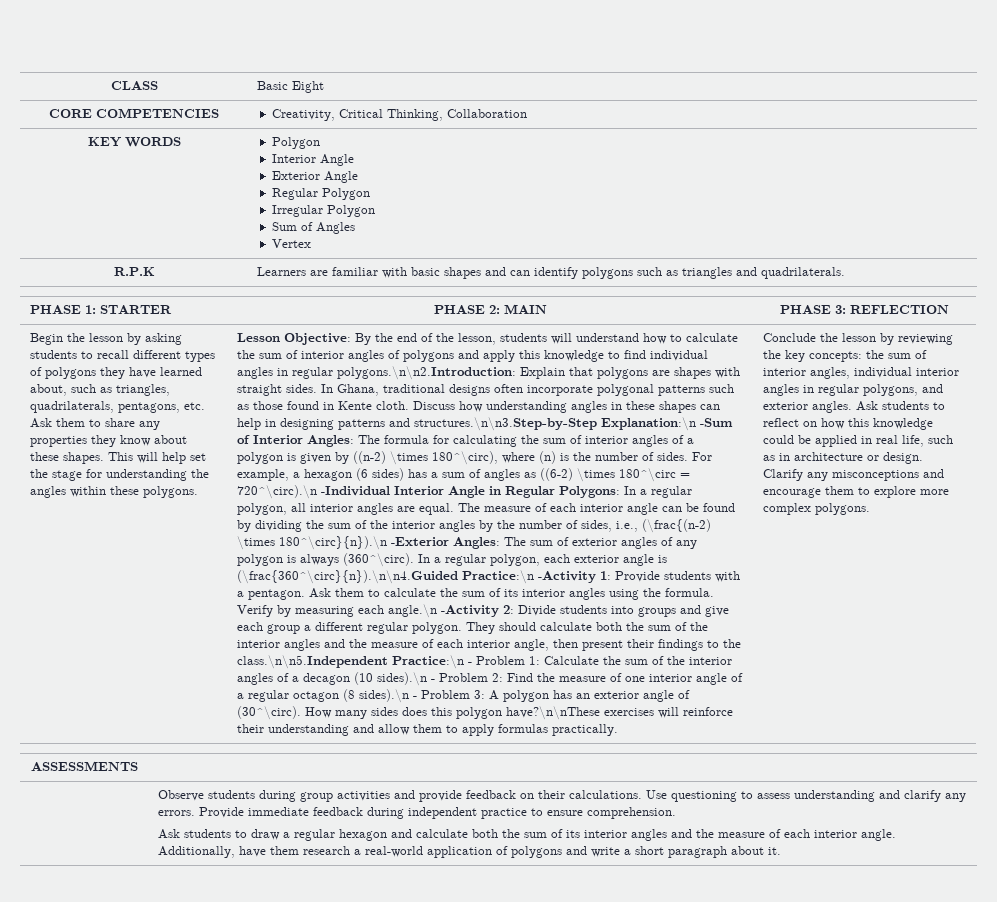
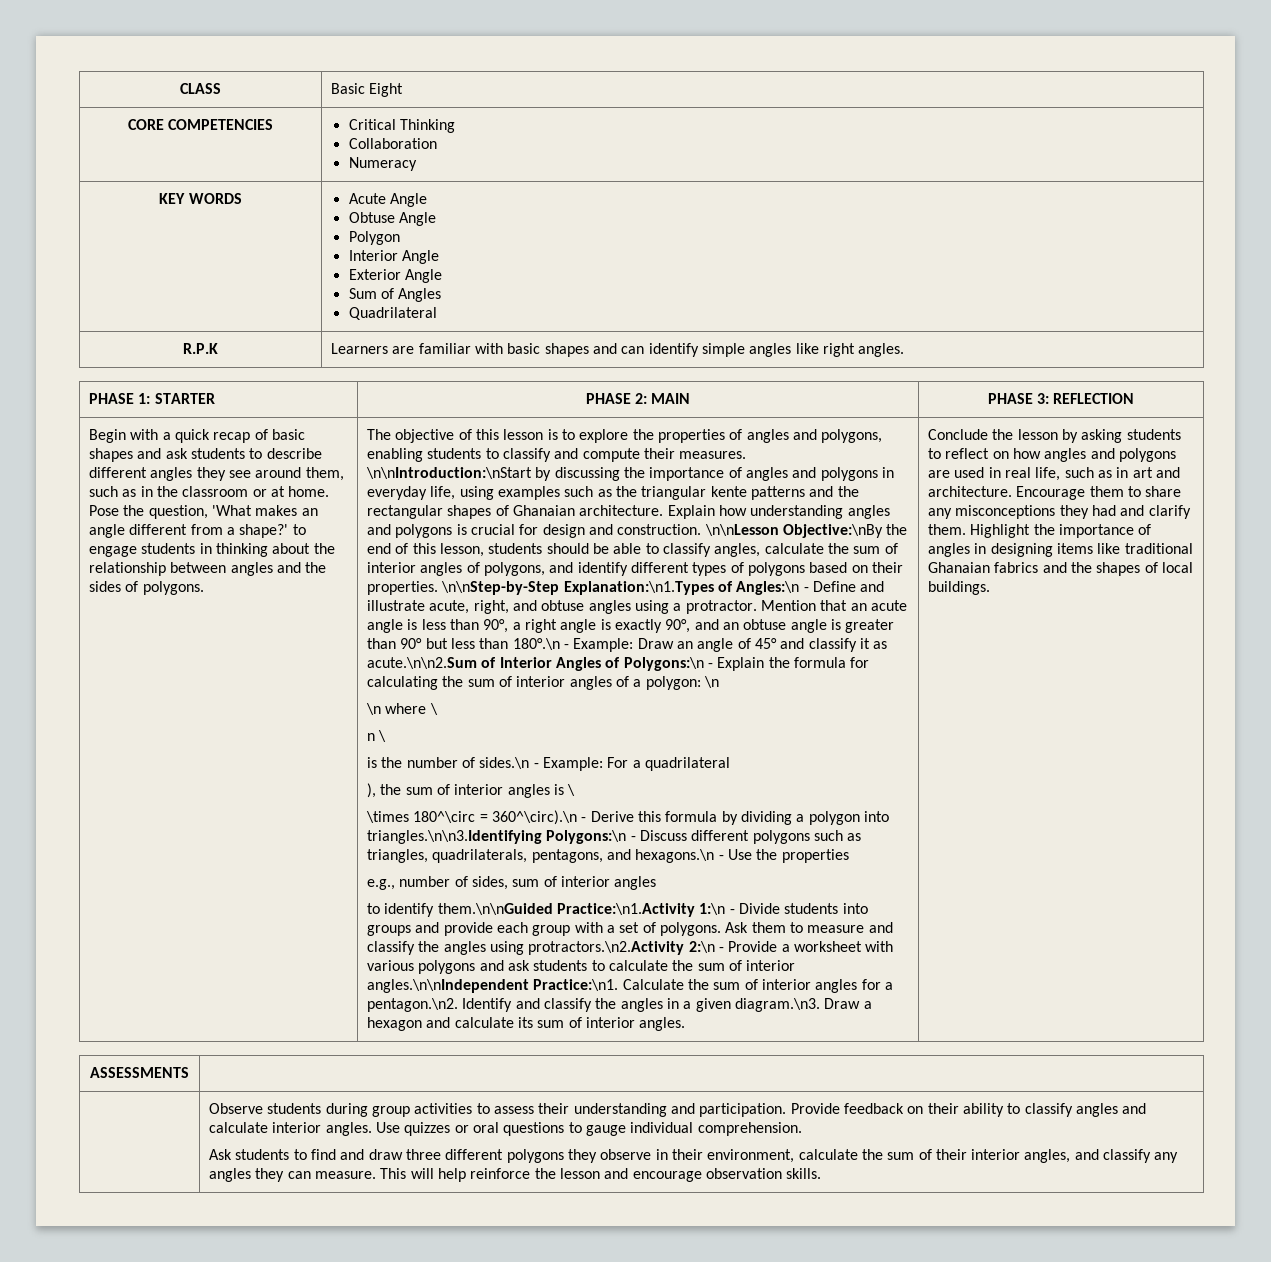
- CORE COMPETENCIES | Creativity, Critical Thinking, Collaboration
+ CORE COMPETENCIES | Critical Thinking
+ Collaboration
+ Numeracy
- KEY WORDS | Polygon
+ KEY WORDS | Acute Angle
+ Obtuse Angle
+ Polygon
  Interior Angle
  Exterior Angle
- Regular Polygon
- Irregular Polygon
  Sum of Angles
- Vertex
+ Quadrilateral
- R.P.K | Learners are familiar with basic shapes and can identify polygons such as triangles and quadrilaterals.
+ R.P.K | Learners are familiar with basic shapes and can identify simple angles like right angles.
- Begin the lesson by asking students to recall different types of polygons they have learned about, such as triangles, quadrilaterals, pentagons, etc. Ask them to share any properties they know about these shapes. This will help set the stage for understanding the angles within these polygons. | Lesson Objective: By the end of the lesson, students will understand how to calculate the sum of interior angles of polygons and apply this knowledge to find individual angles in regular polygons.\n\n2.Introduction: Explain that polygons are shapes with straight sides. In Ghana, traditional designs often incorporate polygonal patterns such as those found in Kente cloth. Discuss how understanding angles in these shapes can help in designing patterns and structures.\n\n3.Step-by-Step Explanation:\n -Sum of Interior Angles: The formula for calculating the sum of interior angles of a polygon is given by ((n-2) \times 180^\circ), where (n) is the number of sides. For example, a hexagon (6 sides) has a sum of angles as ((6-2) \times 180^\circ = 720^\circ).\n -Individual Interior Angle in Regular Polygons: In a regular polygon, all interior angles are equal. The measure of each interior angle can be found by dividing the sum of the interior angles by the number of sides, i.e., (\frac{(n-2) \times 180^\circ}{n}).\n -Exterior Angles: The sum of exterior angles of any polygon is always (360^\circ). In a regular polygon, each exterior angle is (\frac{360^\circ}{n}).\n\n4.Guided Practice:\n -Activity 1: Provide students with a pentagon. Ask them to calculate the sum of its interior angles using the formula. Verify by measuring each angle.\n -Activity 2: Divide students into groups and give each group a different regular polygon. They should calculate both the sum of the interior angles and the measure of each interior angle, then present their findings to the class.\n\n5.Independent Practice:\n - Problem 1: Calculate the sum of the interior angles of a decagon (10 sides).\n - Problem 2: Find the measure of one interior angle of a regular octagon (8 sides).\n - Problem 3: A polygon has an exterior angle of (30^\circ). How many sides does this polygon have?\n\nThese exercises will reinforce their understanding and allow them to apply formulas practically. | Conclude the lesson by reviewing the key concepts: the sum of interior angles, individual interior angles in regular polygons, and exterior angles. Ask students to reflect on how this knowledge could be applied in real life, such as in architecture or design. Clarify any misconceptions and encourage them to explore more complex polygons.
+ Begin with a quick recap of basic shapes and ask students to describe different angles they see around them, such as in the classroom or at home. Pose the question, 'What makes an angle different from a shape?' to engage students in thinking about the relationship between angles and the sides of polygons. | The objective of this lesson is to explore the properties of angles and polygons, enabling students to classify and compute their measures. \n\nIntroduction:\nStart by discussing the importance of angles and polygons in everyday life, using examples such as the triangular kente patterns and the rectangular shapes of Ghanaian architecture. Explain how understanding angles and polygons is crucial for design and construction. \n\nLesson Objective:\nBy the end of this lesson, students should be able to classify angles, calculate the sum of interior angles of polygons, and identify different types of polygons based on their properties. \n\nStep-by-Step Explanation:\n1.Types of Angles:\n - Define and illustrate acute, right, and obtuse angles using a protractor. Mention that an acute angle is less than 90°, a right angle is exactly 90°, and an obtuse angle is greater than 90° but less than 180°.\n - Example: Draw an angle of 45° and classify it as acute.\n\n2.Sum of Interior Angles of Polygons:\n - Explain the formula for calculating the sum of interior angles of a polygon: \n
+ \n where \
+ n \
+ is the number of sides.\n - Example: For a quadrilateral
+ ), the sum of interior angles is \
+ \times 180^\circ = 360^\circ).\n - Derive this formula by dividing a polygon into triangles.\n\n3.Identifying Polygons:\n - Discuss different polygons such as triangles, quadrilaterals, pentagons, and hexagons.\n - Use the properties
+ e.g., number of sides, sum of interior angles
+ to identify them.\n\nGuided Practice:\n1.Activity 1:\n - Divide students into groups and provide each group with a set of polygons. Ask them to measure and classify the angles using protractors.\n2.Activity 2:\n - Provide a worksheet with various polygons and ask students to calculate the sum of interior angles.\n\nIndependent Practice:\n1. Calculate the sum of interior angles for a pentagon.\n2. Identify and classify the angles in a given diagram.\n3. Draw a hexagon and calculate its sum of interior angles. | Conclude the lesson by asking students to reflect on how angles and polygons are used in real life, such as in art and architecture. Encourage them to share any misconceptions they had and clarify them. Highlight the importance of angles in designing items like traditional Ghanaian fabrics and the shapes of local buildings.
- Observe students during group activities and provide feedback on their calculations. Use questioning to assess understanding and clarify any errors. Provide immediate feedback during independent practice to ensure comprehension.
- Ask students to draw a regular hexagon and calculate both the sum of its interior angles and the measure of each interior angle. Additionally, have them research a real-world application of polygons and write a short paragraph about it.
+ Observe students during group activities to assess their understanding and participation. Provide feedback on their ability to classify angles and calculate interior angles. Use quizzes or oral questions to gauge individual comprehension.
+ Ask students to find and draw three different polygons they observe in their environment, calculate the sum of their interior angles, and classify any angles they can measure. This will help reinforce the lesson and encourage observation skills.

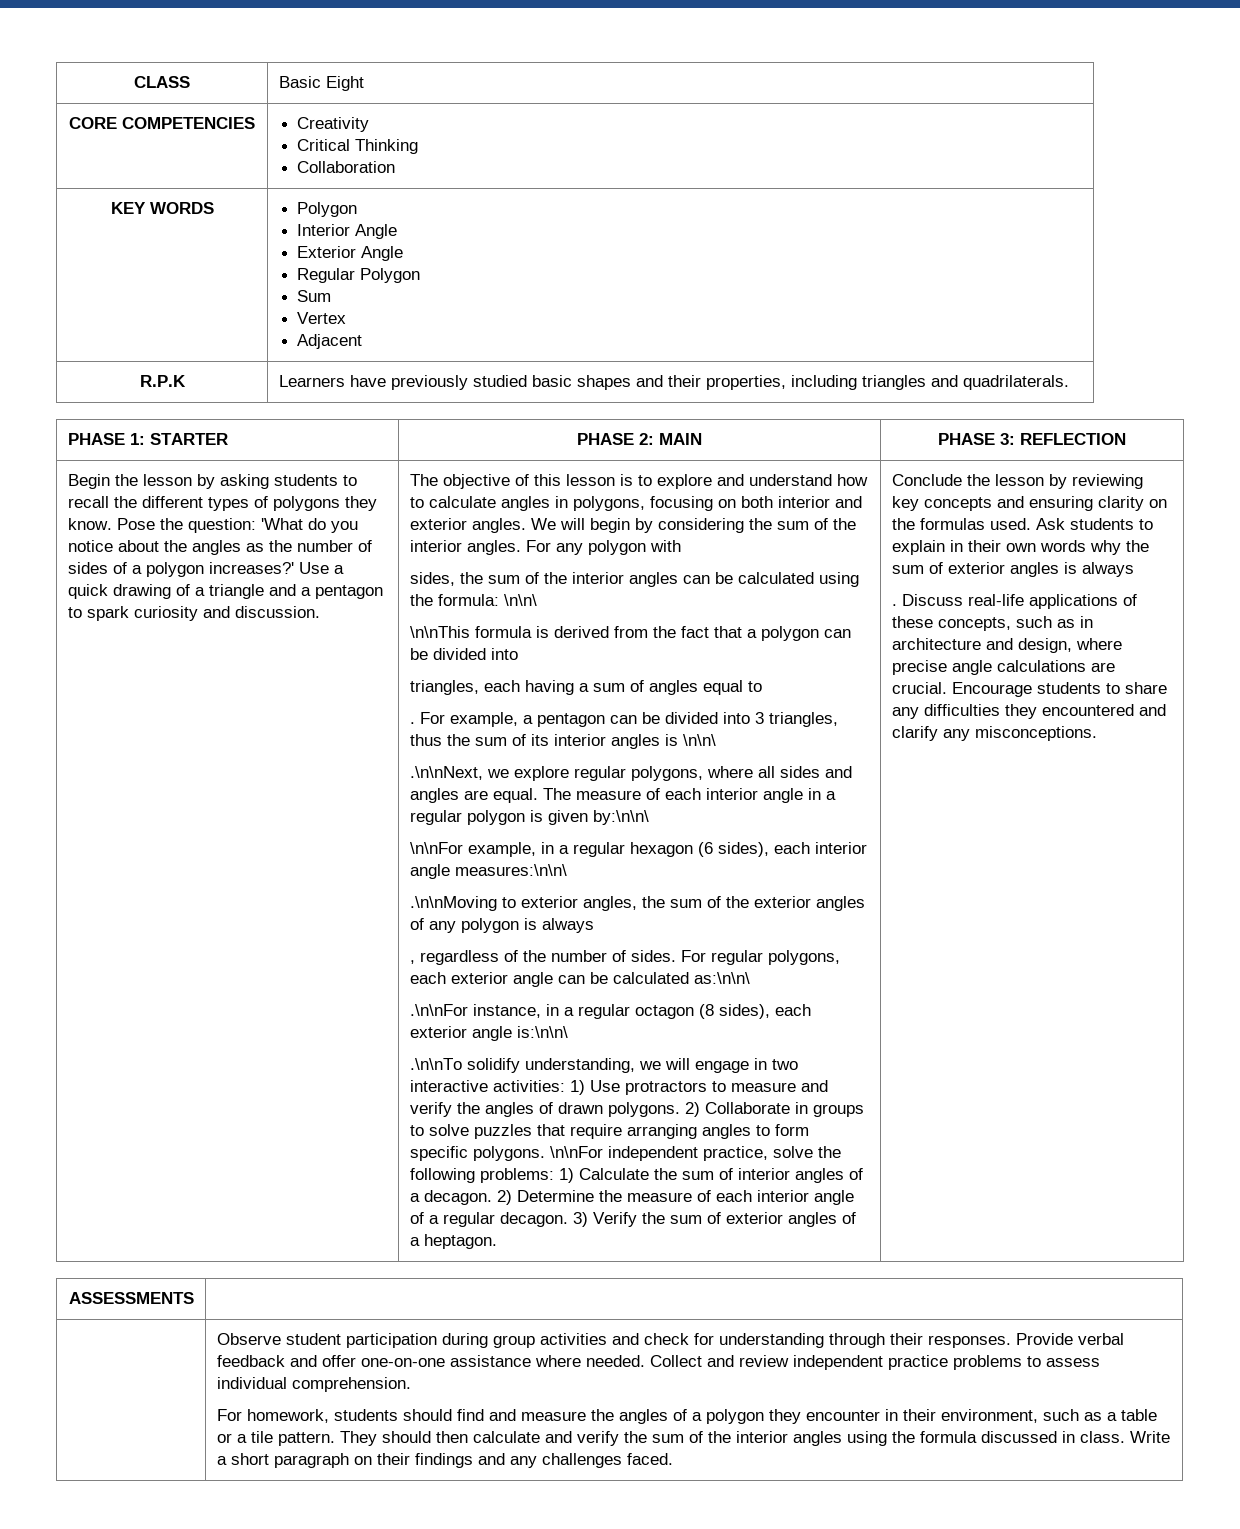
- CORE COMPETENCIES | Critical Thinking
+ CORE COMPETENCIES | Creativity
+ Critical Thinking
  Collaboration
- Numeracy
- KEY WORDS | Acute Angle
- Obtuse Angle
- Polygon
+ KEY WORDS | Polygon
  Interior Angle
  Exterior Angle
- Sum of Angles
- Quadrilateral
+ Regular Polygon
+ Sum
+ Vertex
+ Adjacent
- R.P.K | Learners are familiar with basic shapes and can identify simple angles like right angles.
+ R.P.K | Learners have previously studied basic shapes and their properties, including triangles and quadrilaterals.
- Begin with a quick recap of basic shapes and ask students to describe different angles they see around them, such as in the classroom or at home. Pose the question, 'What makes an angle different from a shape?' to engage students in thinking about the relationship between angles and the sides of polygons.
+ Begin the lesson by asking students to recall the different types of polygons they know. Pose the question: 'What do you notice about the angles as the number of sides of a polygon increases?' Use a quick drawing of a triangle and a pentagon to spark curiosity and discussion.
- The objective of this lesson is to explore the properties of angles and polygons, enabling students to classify and compute their measures. \n\nIntroduction:\nStart by discussing the importance of angles and polygons in everyday life, using examples such as the triangular kente patterns and the rectangular shapes of Ghanaian architecture. Explain how understanding angles and polygons is crucial for design and construction. \n\nLesson Objective:\nBy the end of this lesson, students should be able to classify angles, calculate the sum of interior angles of polygons, and identify different types of polygons based on their properties. \n\nStep-by-Step Explanation:\n1.Types of Angles:\n - Define and illustrate acute, right, and obtuse angles using a protractor. Mention that an acute angle is less than 90°, a right angle is exactly 90°, and an obtuse angle is greater than 90° but less than 180°.\n - Example: Draw an angle of 45° and classify it as acute.\n\n2.Sum of Interior Angles of Polygons:\n - Explain the formula for calculating the sum of interior angles of a polygon: \n
- \n where \
- n \
- is the number of sides.\n - Example: For a quadrilateral
- ), the sum of interior angles is \
- \times 180^\circ = 360^\circ).\n - Derive this formula by dividing a polygon into triangles.\n\n3.Identifying Polygons:\n - Discuss different polygons such as triangles, quadrilaterals, pentagons, and hexagons.\n - Use the properties
- e.g., number of sides, sum of interior angles
- to identify them.\n\nGuided Practice:\n1.Activity 1:\n - Divide students into groups and provide each group with a set of polygons. Ask them to measure and classify the angles using protractors.\n2.Activity 2:\n - Provide a worksheet with various polygons and ask students to calculate the sum of interior angles.\n\nIndependent Practice:\n1. Calculate the sum of interior angles for a pentagon.\n2. Identify and classify the angles in a given diagram.\n3. Draw a hexagon and calculate its sum of interior angles. | Conclude the lesson by asking students to reflect on how angles and polygons are used in real life, such as in art and architecture. Encourage them to share any misconceptions they had and clarify them. Highlight the importance of angles in designing items like traditional Ghanaian fabrics and the shapes of local buildings.
+ The objective of this lesson is to explore and understand how to calculate angles in polygons, focusing on both interior and exterior angles. We will begin by considering the sum of the interior angles. For any polygon with
+ sides, the sum of the interior angles can be calculated using the formula: \n\n\
+ \n\nThis formula is derived from the fact that a polygon can be divided into
+ triangles, each having a sum of angles equal to
+ . For example, a pentagon can be divided into 3 triangles, thus the sum of its interior angles is \n\n\
+ .\n\nNext, we explore regular polygons, where all sides and angles are equal. The measure of each interior angle in a regular polygon is given by:\n\n\
+ \n\nFor example, in a regular hexagon (6 sides), each interior angle measures:\n\n\
+ .\n\nMoving to exterior angles, the sum of the exterior angles of any polygon is always
+ , regardless of the number of sides. For regular polygons, each exterior angle can be calculated as:\n\n\
+ .\n\nFor instance, in a regular octagon (8 sides), each exterior angle is:\n\n\
+ .\n\nTo solidify understanding, we will engage in two interactive activities: 1) Use protractors to measure and verify the angles of drawn polygons. 2) Collaborate in groups to solve puzzles that require arranging angles to form specific polygons. \n\nFor independent practice, solve the following problems: 1) Calculate the sum of interior angles of a decagon. 2) Determine the measure of each interior angle of a regular decagon. 3) Verify the sum of exterior angles of a heptagon. | Conclude the lesson by reviewing key concepts and ensuring clarity on the formulas used. Ask students to explain in their own words why the sum of exterior angles is always
+ . Discuss real-life applications of these concepts, such as in architecture and design, where precise angle calculations are crucial. Encourage students to share any difficulties they encountered and clarify any misconceptions.
- Observe students during group activities to assess their understanding and participation. Provide feedback on their ability to classify angles and calculate interior angles. Use quizzes or oral questions to gauge individual comprehension.
- Ask students to find and draw three different polygons they observe in their environment, calculate the sum of their interior angles, and classify any angles they can measure. This will help reinforce the lesson and encourage observation skills.
+ Observe student participation during group activities and check for understanding through their responses. Provide verbal feedback and offer one-on-one assistance where needed. Collect and review independent practice problems to assess individual comprehension.
+ For homework, students should find and measure the angles of a polygon they encounter in their environment, such as a table or a tile pattern. They should then calculate and verify the sum of the interior angles using the formula discussed in class. Write a short paragraph on their findings and any challenges faced.

